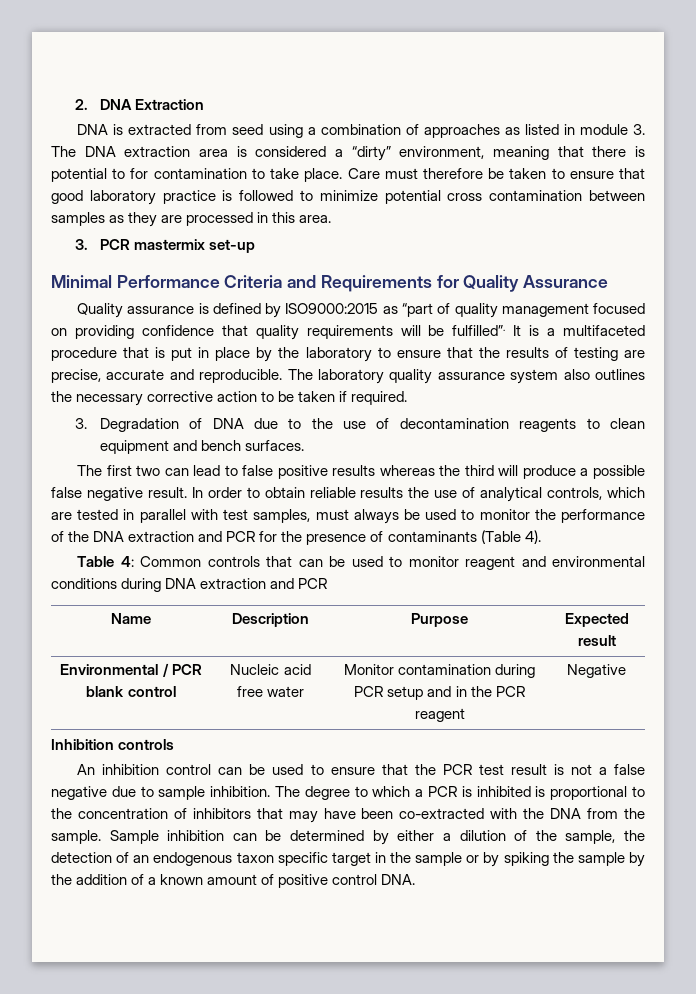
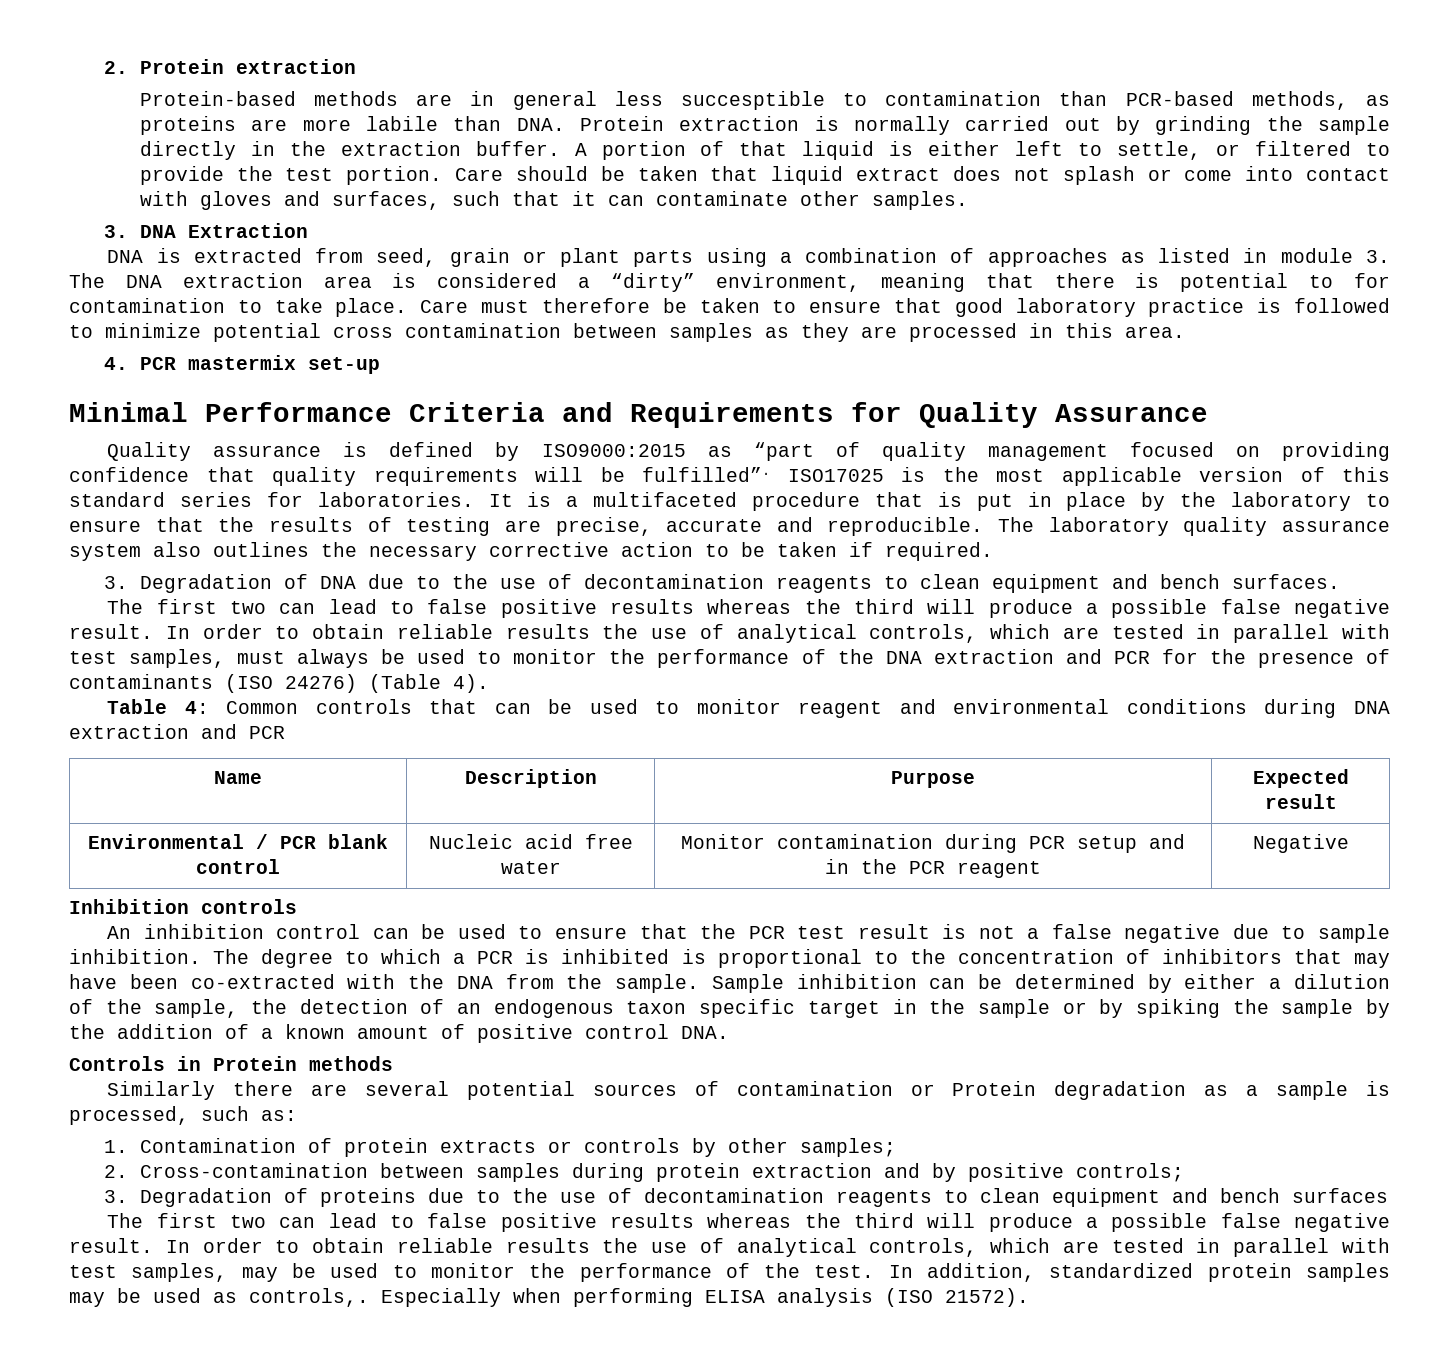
- 2. DNA Extraction
+ 2. Protein extraction
+ Protein-based methods are in general less succesptible to contamination than PCR-based methods, as proteins are more labile than DNA. Protein extraction is normally carried out by grinding the sample directly in the extraction buffer. A portion of that liquid is either left to settle, or filtered to provide the test portion. Care should be taken that liquid extract does not splash or come into contact with gloves and surfaces, such that it can contaminate other samples.
+ 3. DNA Extraction
- DNA is extracted from seed using a combination of approaches as listed in module 3. The DNA extraction area is considered a “dirty” environment, meaning that there is potential to for contamination to take place.
+ DNA is extracted from seed, grain or plant parts using a combination of approaches as listed in module 3. The DNA extraction area is considered a “dirty” environment, meaning that there is potential to for contamination to take place.
- 3. PCR mastermix set-up
+ 4. PCR mastermix set-up
+ ISO17025 is the most applicable version of this standard series for laboratories.
- In order to obtain reliable results the use of analytical controls, which are tested in parallel with test samples, must always be used to monitor the performance of the DNA extraction and PCR for the presence of contaminants (Table 4).
+ In order to obtain reliable results the use of analytical controls, which are tested in parallel with test samples, must always be used to monitor the performance of the DNA extraction and PCR for the presence of contaminants (ISO 24276) (Table 4).
+ Controls in Protein methods
+ Similarly there are several potential sources of contamination or Protein degradation as a sample is processed, such as:
+ 1. Contamination of protein extracts or controls by other samples;
+ 2. Cross-contamination between samples during protein extraction and by positive controls;
+ 3. Degradation of proteins due to the use of decontamination reagents to clean equipment and bench surfaces
+ The first two can lead to false positive results whereas the third will produce a possible false negative result. In order to obtain reliable results the use of analytical controls, which are tested in parallel with test samples, may be used to monitor the performance of the test. In addition, standardized protein samples may be used as controls,. Especially when performing ELISA analysis (ISO 21572).

